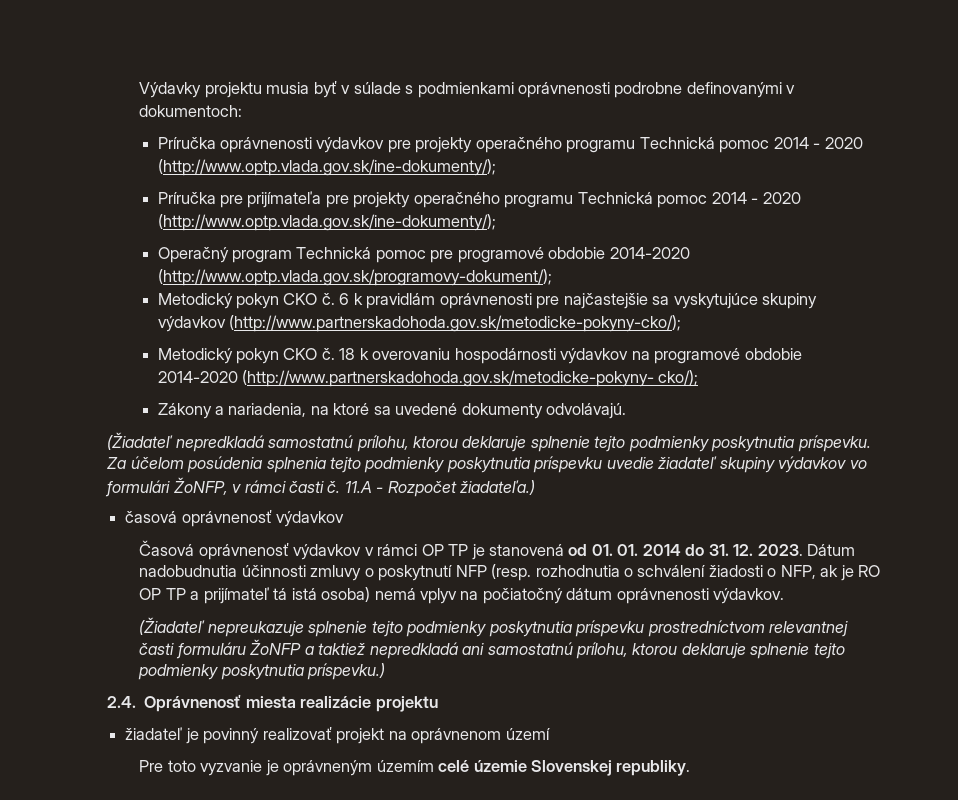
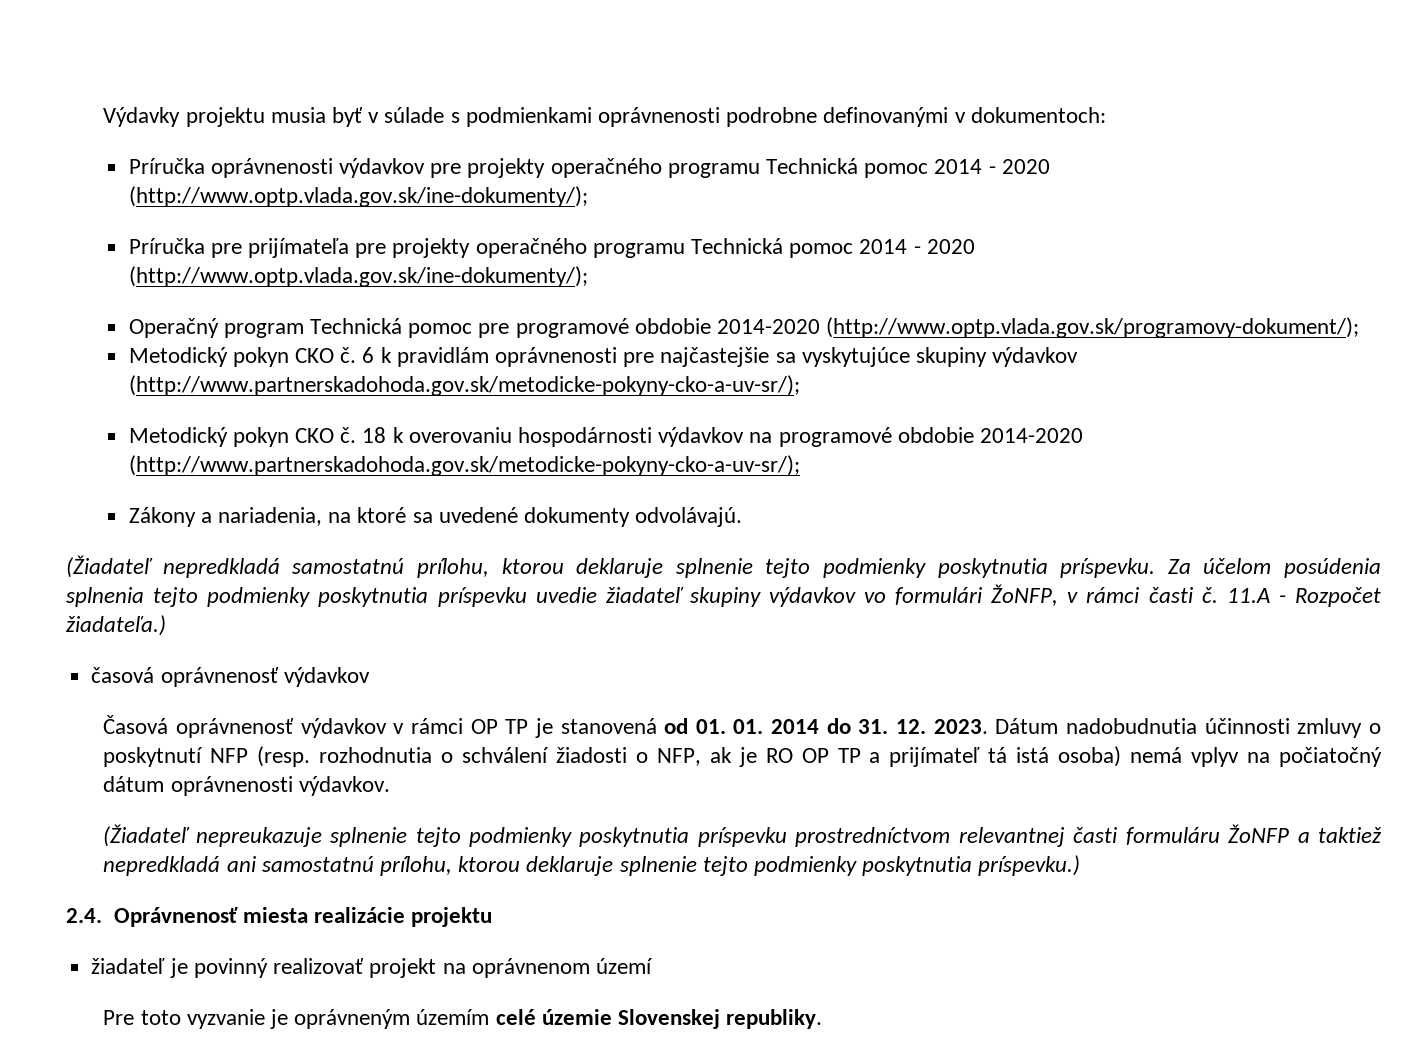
- 6 k pravidlám oprávnenosti pre najčastejšie sa vyskytujúce skupiny výdavkov (http://www.partnerskadohoda.gov.sk/metodicke-pokyny-cko/);
+ 6 k pravidlám oprávnenosti pre najčastejšie sa vyskytujúce skupiny výdavkov (http://www.partnerskadohoda.gov.sk/metodicke-pokyny-cko-a-uv-sr/);
- 18 k overovaniu hospodárnosti výdavkov na programové obdobie 2014-2020 (http://www.partnerskadohoda.gov.sk/metodicke-pokyny- cko/);
+ 18 k overovaniu hospodárnosti výdavkov na programové obdobie 2014-2020 (http://www.partnerskadohoda.gov.sk/metodicke-pokyny-cko-a-uv-sr/);

